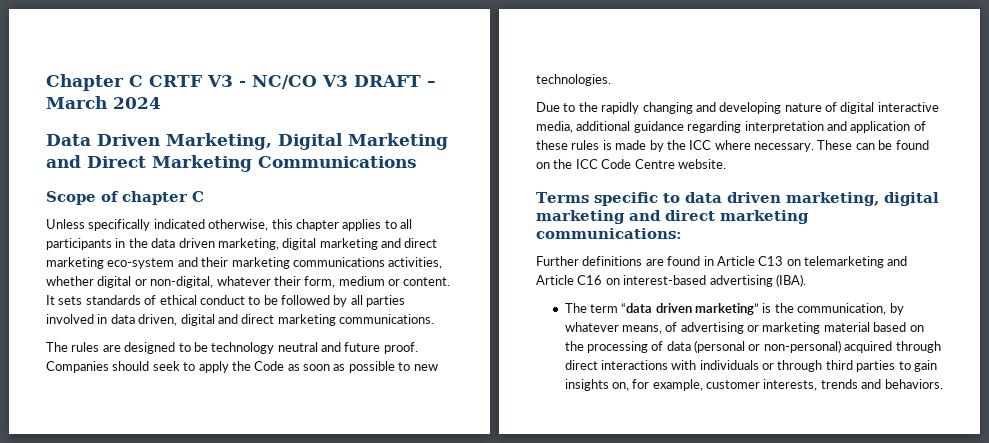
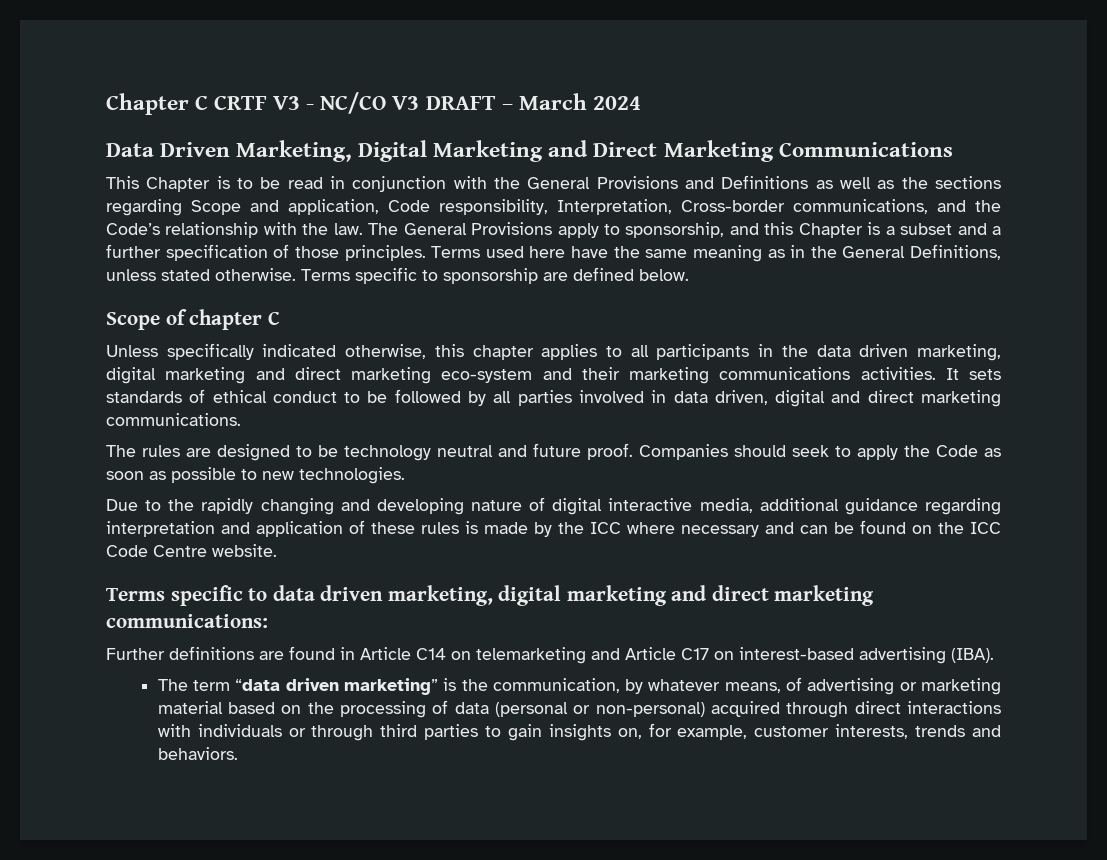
+ This Chapter is to be read in conjunction with the General Provisions and Definitions as well as the sections regarding Scope and application, Code responsibility, Interpretation, Cross-border communications, and the Code’s relationship with the law. The General Provisions apply to sponsorship, and this Chapter is a subset and a further specification of those principles. Terms used here have the same meaning as in the General Definitions, unless stated otherwise. Terms specific to sponsorship are defined below.
- Unless specifically indicated otherwise, this chapter applies to all participants in the data driven marketing, digital marketing and direct marketing eco-system and their marketing communications activities, whether digital or non-digital, whatever their form, medium or content.
+ Unless specifically indicated otherwise, this chapter applies to all participants in the data driven marketing, digital marketing and direct marketing eco-system and their marketing communications activities.
- Due to the rapidly changing and developing nature of digital interactive media, additional guidance regarding interpretation and application of these rules is made by the ICC where necessary. These can be found on the ICC Code Centre website.
+ Due to the rapidly changing and developing nature of digital interactive media, additional guidance regarding interpretation and application of these rules is made by the ICC where necessary and can be found on the ICC Code Centre website.
- Further definitions are found in Article C13 on telemarketing and Article C16 on interest-based advertising (IBA).
+ Further definitions are found in Article C14 on telemarketing and Article C17 on interest-based advertising (IBA).

